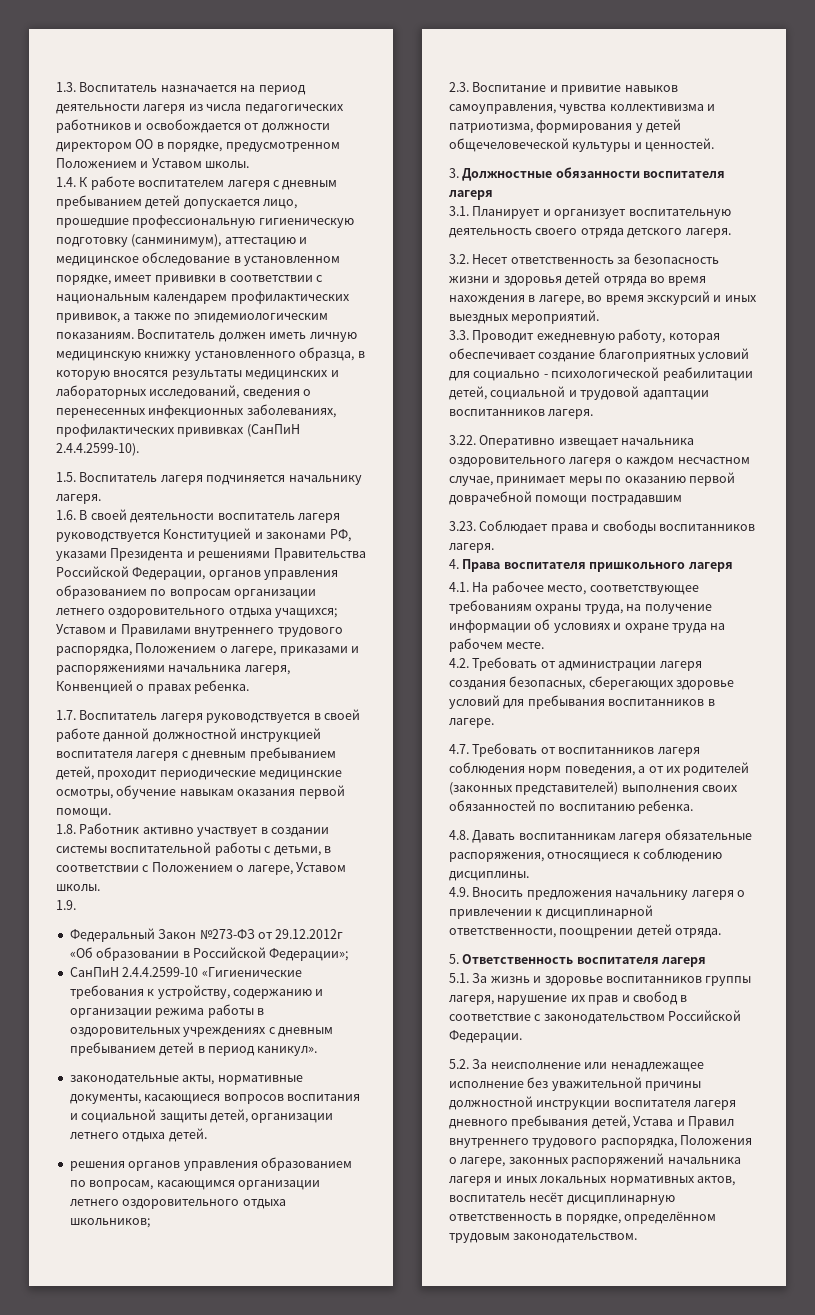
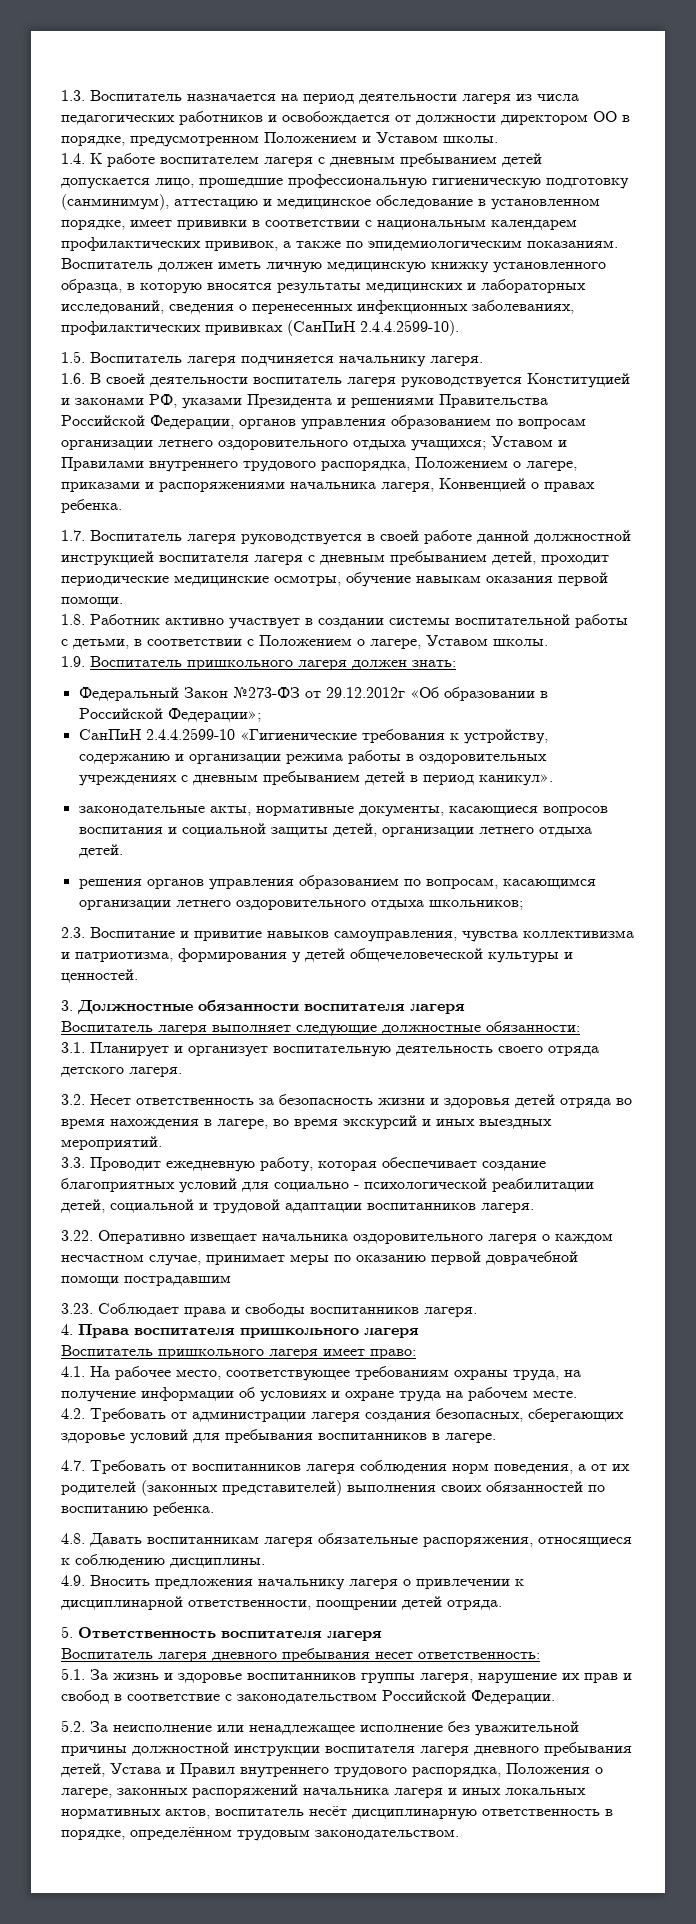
- 1.9.
+ 1.9. Воспитатель пришкольного лагеря должен знать:
+ Воспитатель лагеря выполняет следующие должностные обязанности:
+ Воспитатель пришкольного лагеря имеет право:
+ Воспитатель лагеря дневного пребывания несет ответственность:

